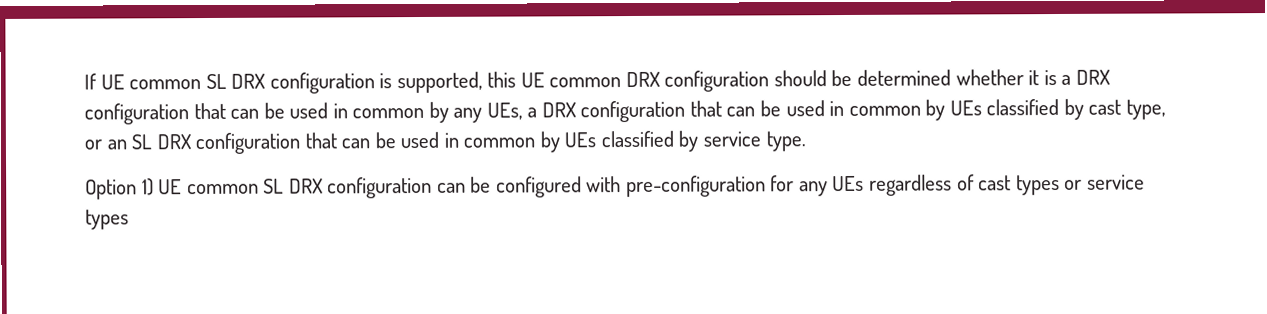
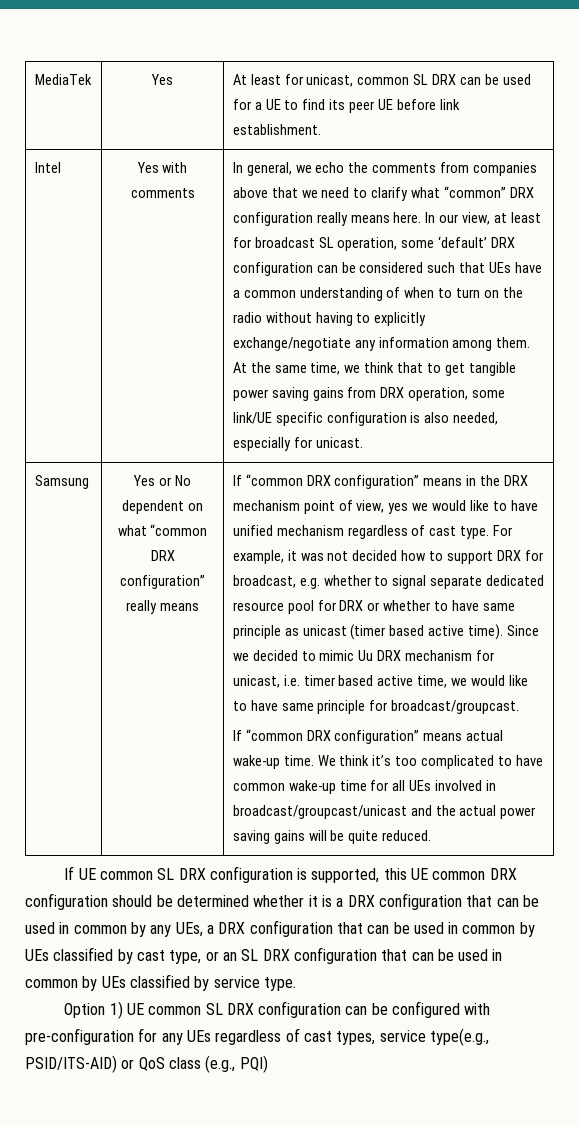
+ MediaTek | Yes | At least for unicast, common SL DRX can be used for a UE to find its peer UE before link establishment.
+ Intel | Yes with comments | In general, we echo the comments from companies above that we need to clarify what “common” DRX configuration really means here. In our view, at least for broadcast SL operation, some ‘default’ DRX configuration can be considered such that UEs have a common understanding of when to turn on the radio without having to explicitly exchange/negotiate any information among them. At the same time, we think that to get tangible power saving gains from DRX operation, some link/UE specific configuration is also needed, especially for unicast.
+ Samsung | Yes or No dependent on what “common DRX configuration” really means | If “common DRX configuration” means in the DRX mechanism point of view, yes we would like to have unified mechanism regardless of cast type. For example, it was not decided how to support DRX for broadcast, e.g. whether to signal separate dedicated resource pool for DRX or whether to have same principle as unicast (timer based active time). Since we decided to mimic Uu DRX mechanism for unicast, i.e. timer based active time, we would like to have same principle for broadcast/groupcast.
+ If “common DRX configuration” means actual wake-up time. We think it’s too complicated to have common wake-up time for all UEs involved in broadcast/groupcast/unicast and the actual power saving gains will be quite reduced.
- Option 1) UE common SL DRX configuration can be configured with pre-configuration for any UEs regardless of cast types or service types
+ Option 1) UE common SL DRX configuration can be configured with pre-configuration for any UEs regardless of cast types, service type(e.g., PSID/ITS-AID) or QoS class (e.g., PQI)

